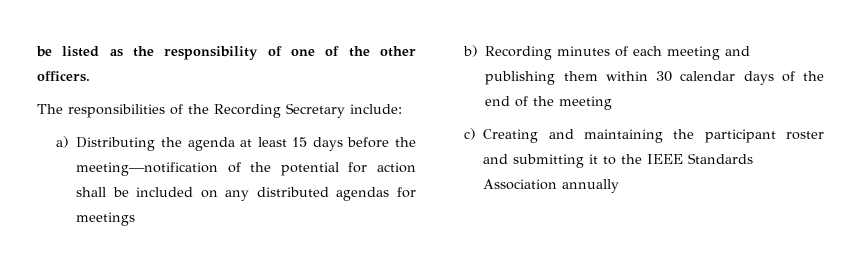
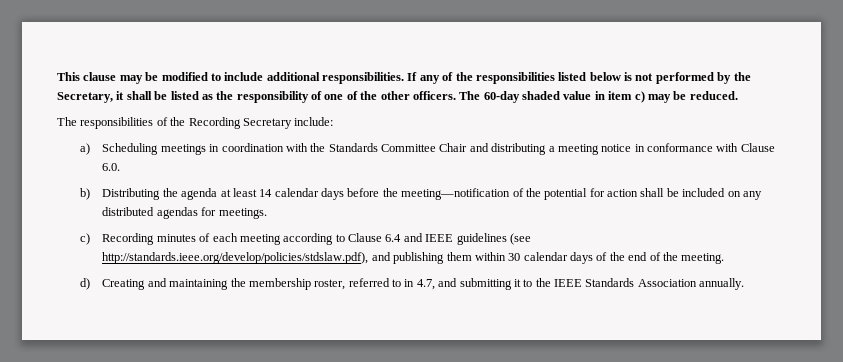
- be listed as the responsibility of one of the other officers.
+ This clause may be modified to include additional responsibilities. If any of the responsibilities listed below is not performed by the Secretary, it shall be listed as the responsibility of one of the other officers. The 60-day shaded value in item c) may be reduced.
- a) Distributing the agenda at least 15 days before the meeting—notification of the potential for action shall be included on any distributed agendas for meetings
- b) Recording minutes of each meeting and publishing them within 30 calendar days of the end of the meeting
- c) Creating and maintaining the participant roster and submitting it to the IEEE Standards Association annually
+ a) Scheduling meetings in coordination with the Standards Committee Chair and distributing a meeting notice in conformance with Clause 6.0.
+ b) Distributing the agenda at least 14 calendar days before the meeting—notification of the potential for action shall be included on any distributed agendas for meetings.
+ c) Recording minutes of each meeting according to Clause 6.4 and IEEE guidelines (see http://standards.ieee.org/develop/policies/stdslaw.pdf), and publishing them within 30 calendar days of the end of the meeting.
+ d) Creating and maintaining the membership roster, referred to in 4.7, and submitting it to the IEEE Standards Association annually.

